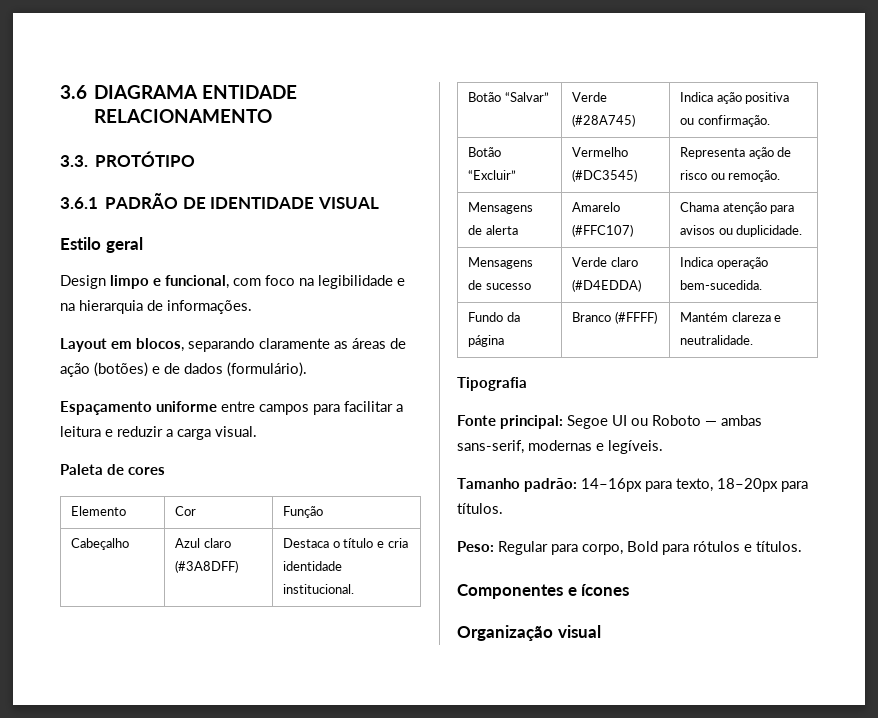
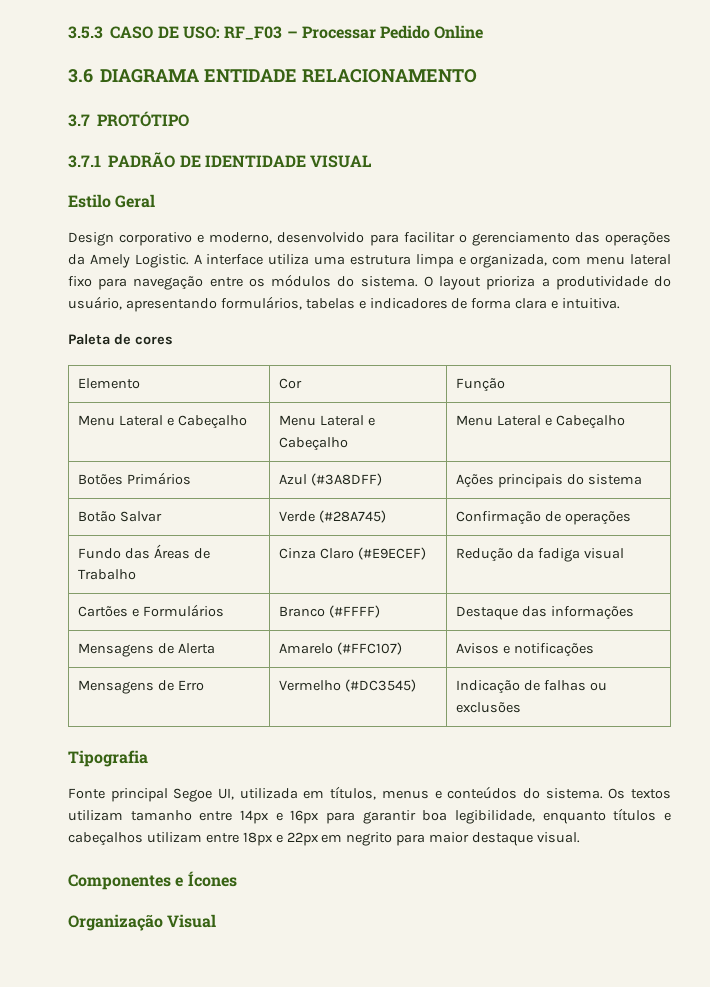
+ 3.5.3 CASO DE USO: RF_F03 – Processar Pedido Online
- 3.3. PROTÓTIPO
+ 3.7 PROTÓTIPO
- 3.6.1 PADRÃO DE IDENTIDADE VISUAL
+ 3.7.1 PADRÃO DE IDENTIDADE VISUAL
- Estilo geral
+ Estilo Geral
- Design limpo e funcional, com foco na legibilidade e na hierarquia de informações.
- Layout em blocos, separando claramente as áreas de ação (botões) e de dados (formulário).
- Espaçamento uniforme entre campos para facilitar a leitura e reduzir a carga visual.
+ Design corporativo e moderno, desenvolvido para facilitar o gerenciamento das operações da Amely Logistic. A interface utiliza uma estrutura limpa e organizada, com menu lateral fixo para navegação entre os módulos do sistema. O layout prioriza a produtividade do usuário, apresentando formulários, tabelas e indicadores de forma clara e intuitiva.
- Cabeçalho | Azul claro (#3A8DFF) | Destaca o título e cria identidade institucional.
- Botão “Salvar” | Verde (#28A745) | Indica ação positiva ou confirmação.
- Botão “Excluir” | Vermelho (#DC3545) | Representa ação de risco ou remoção.
- Mensagens de alerta | Amarelo (#FFC107) | Chama atenção para avisos ou duplicidade.
- Mensagens de sucesso | Verde claro (#D4EDDA) | Indica operação bem-sucedida.
- Fundo da página | Branco (#FFFF) | Mantém clareza e neutralidade.
+ Menu Lateral e Cabeçalho | Menu Lateral e Cabeçalho | Menu Lateral e Cabeçalho
+ Botões Primários | Azul (#3A8DFF) | Ações principais do sistema
+ Botão Salvar | Verde (#28A745) | Confirmação de operações
+ Fundo das Áreas de Trabalho | Cinza Claro (#E9ECEF) | Redução da fadiga visual
+ Cartões e Formulários | Branco (#FFFF) | Destaque das informações
+ Mensagens de Alerta | Amarelo (#FFC107) | Avisos e notificações
+ Mensagens de Erro | Vermelho (#DC3545) | Indicação de falhas ou exclusões
  Tipografia
- Fonte principal: Segoe UI ou Roboto — ambas sans-serif, modernas e legíveis.
- Tamanho padrão: 14–16px para texto, 18–20px para títulos.
- Peso: Regular para corpo, Bold para rótulos e títulos.
+ Fonte principal Segoe UI, utilizada em títulos, menus e conteúdos do sistema. Os textos utilizam tamanho entre 14px e 16px para garantir boa legibilidade, enquanto títulos e cabeçalhos utilizam entre 18px e 22px em negrito para maior destaque visual.
- Componentes e ícones
+ Componentes e Ícones
- Organização visual
+ Organização Visual

